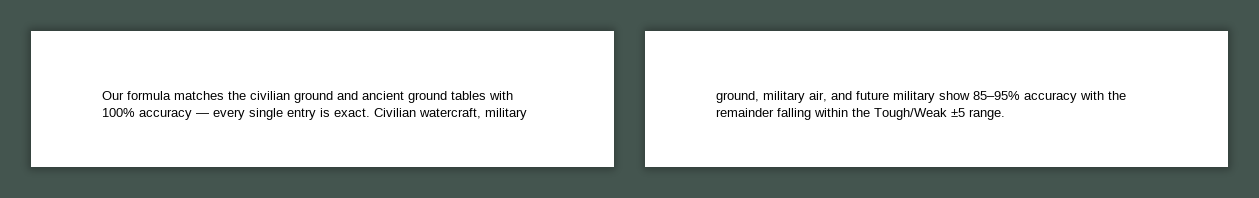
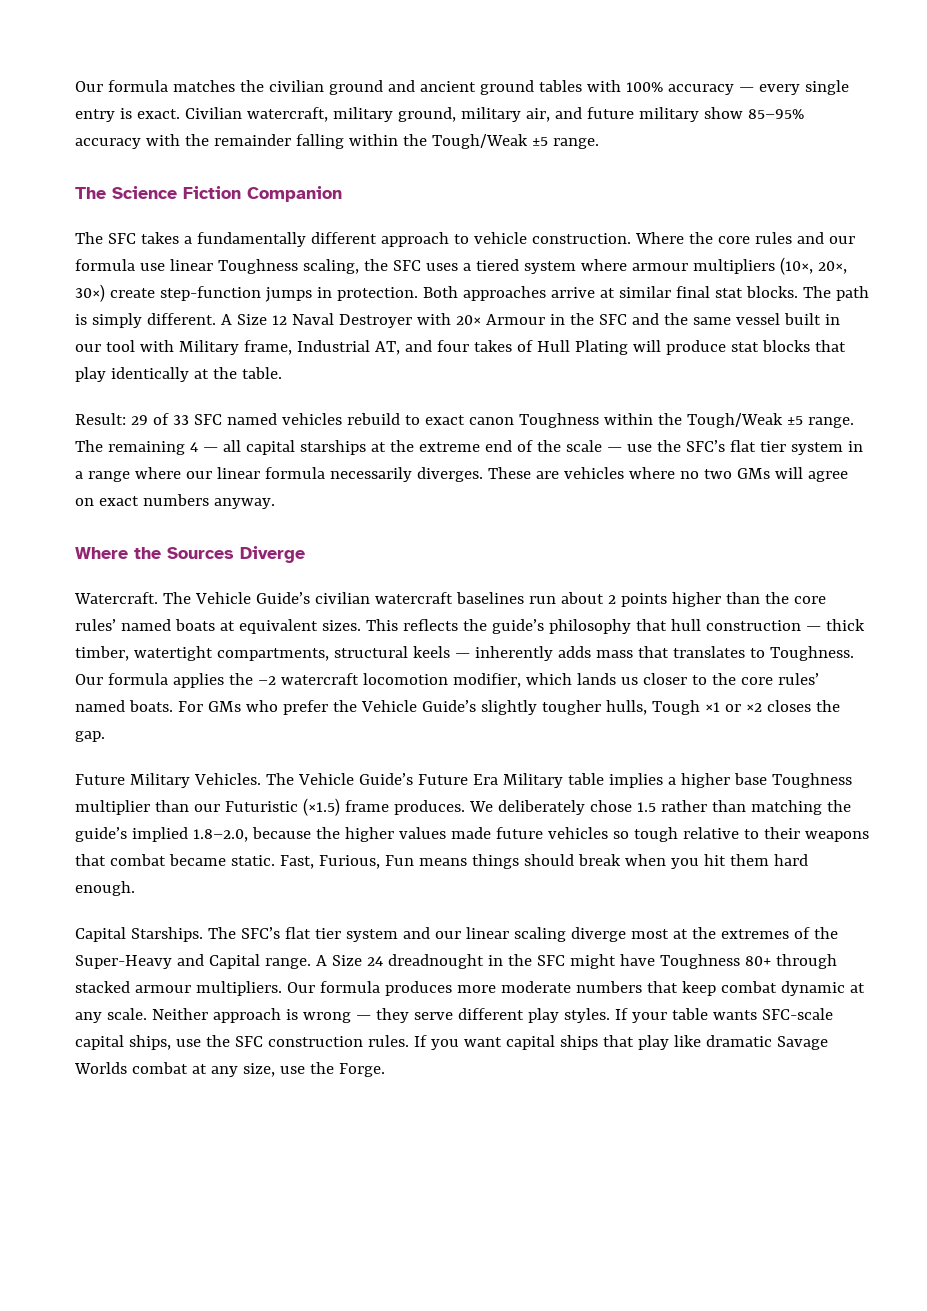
+ The Science Fiction Companion
+ The SFC takes a fundamentally different approach to vehicle construction. Where the core rules and our formula use linear Toughness scaling, the SFC uses a tiered system where armour multipliers (10×, 20×, 30×) create step-function jumps in protection. Both approaches arrive at similar final stat blocks. The path is simply different. A Size 12 Naval Destroyer with 20× Armour in the SFC and the same vessel built in our tool with Military frame, Industrial AT, and four takes of Hull Plating will produce stat blocks that play identically at the table.
+ Result: 29 of 33 SFC named vehicles rebuild to exact canon Toughness within the Tough/Weak ±5 range. The remaining 4 — all capital starships at the extreme end of the scale — use the SFC’s flat tier system in a range where our linear formula necessarily diverges. These are vehicles where no two GMs will agree on exact numbers anyway.
+ Where the Sources Diverge
+ Watercraft. The Vehicle Guide’s civilian watercraft baselines run about 2 points higher than the core rules’ named boats at equivalent sizes. This reflects the guide’s philosophy that hull construction — thick timber, watertight compartments, structural keels — inherently adds mass that translates to Toughness. Our formula applies the –2 watercraft locomotion modifier, which lands us closer to the core rules’ named boats. For GMs who prefer the Vehicle Guide’s slightly tougher hulls, Tough ×1 or ×2 closes the gap.
+ Future Military Vehicles. The Vehicle Guide’s Future Era Military table implies a higher base Toughness multiplier than our Futuristic (×1.5) frame produces. We deliberately chose 1.5 rather than matching the guide’s implied 1.8–2.0, because the higher values made future vehicles so tough relative to their weapons that combat became static. Fast, Furious, Fun means things should break when you hit them hard enough.
+ Capital Starships. The SFC’s flat tier system and our linear scaling diverge most at the extremes of the Super-Heavy and Capital range. A Size 24 dreadnought in the SFC might have Toughness 80+ through stacked armour multipliers. Our formula produces more moderate numbers that keep combat dynamic at any scale. Neither approach is wrong — they serve different play styles. If your table wants SFC-scale capital ships, use the SFC construction rules. If you want capital ships that play like dramatic Savage Worlds combat at any size, use the Forge.

